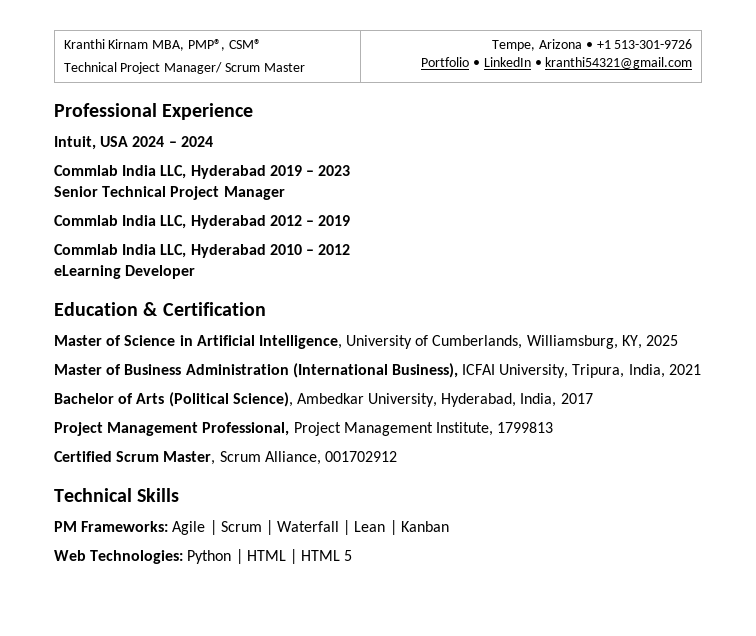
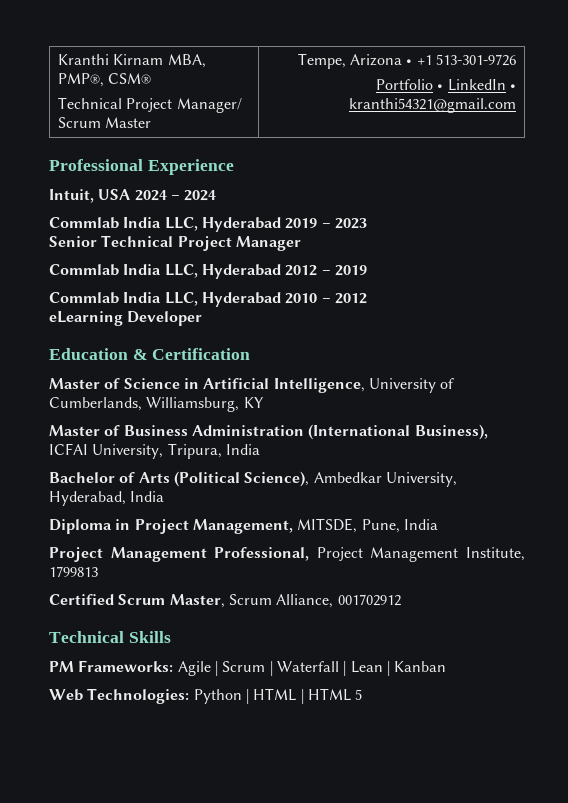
- Master of Science in Artificial Intelligence, University of Cumberlands, Williamsburg, KY, 2025
+ Master of Science in Artificial Intelligence, University of Cumberlands, Williamsburg, KY
- Master of Business Administration (International Business), ICFAI University, Tripura, India, 2021
+ Master of Business Administration (International Business), ICFAI University, Tripura, India
- Bachelor of Arts (Political Science), Ambedkar University, Hyderabad, India, 2017
+ Bachelor of Arts (Political Science), Ambedkar University, Hyderabad, India
+ Diploma in Project Management, MITSDE, Pune, India

